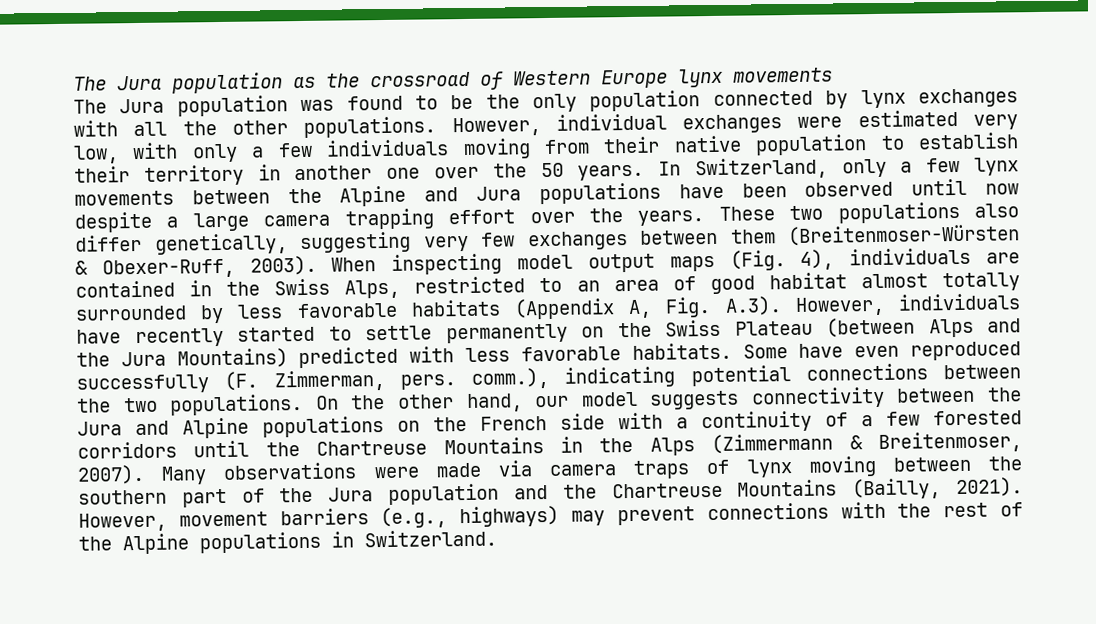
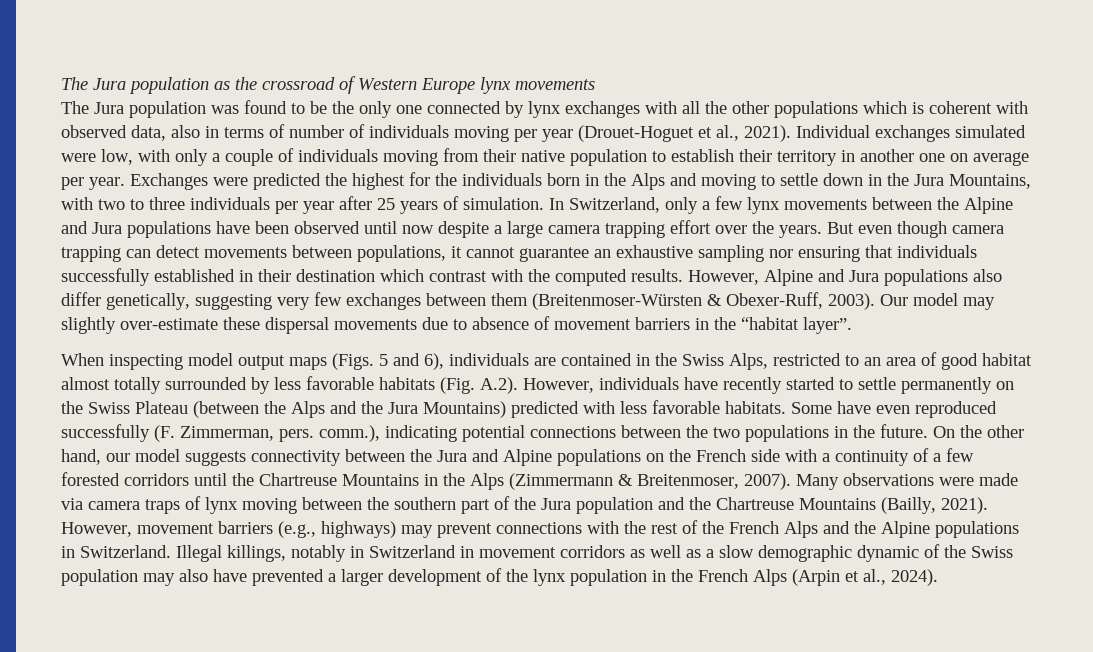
- The Jura population was found to be the only population connected by lynx exchanges with all the other populations. However, individual exchanges were estimated very low, with only a few individuals moving from their native population to establish their territory in another one over the 50 years.
+ The Jura population was found to be the only one connected by lynx exchanges with all the other populations which is coherent with observed data, also in terms of number of individuals moving per year (Drouet-Hoguet et al., 2021). Individual exchanges simulated were low, with only a couple of individuals moving from their native population to establish their territory in another one on average per year. Exchanges were predicted the highest for the individuals born in the Alps and moving to settle down in the Jura Mountains, with two to three individuals per year after 25 years of simulation.
- These two populations also differ genetically, suggesting very few exchanges between them (Breitenmoser-Würsten & Obexer-Ruff, 2003). When inspecting model output maps (Fig. 4), individuals are contained in the Swiss Alps, restricted to an area of good habitat almost totally surrounded by less favorable habitats (Appendix A, Fig. A.3). However, individuals have recently started to settle permanently on the Swiss Plateau (between Alps and the Jura Mountains) predicted with less favorable habitats.
+ But even though camera trapping can detect movements between populations, it cannot guarantee an exhaustive sampling nor ensuring that individuals successfully established in their destination which contrast with the computed results. However, Alpine and Jura populations also differ genetically, suggesting very few exchanges between them (Breitenmoser-Würsten & Obexer-Ruff, 2003). Our model may slightly over-estimate these dispersal movements due to absence of movement barriers in the “habitat layer”.
+ When inspecting model output maps (Figs. 5 and 6), individuals are contained in the Swiss Alps, restricted to an area of good habitat almost totally surrounded by less favorable habitats (Fig. A.2). However, individuals have recently started to settle permanently on the Swiss Plateau (between the Alps and the Jura Mountains) predicted with less favorable habitats.
- Some have even reproduced successfully (F. Zimmerman, pers. comm.), indicating potential connections between the two populations.
+ Some have even reproduced successfully (F. Zimmerman, pers. comm.), indicating potential connections between the two populations in the future.
- However, movement barriers (e.g., highways) may prevent connections with the rest of the Alpine populations in Switzerland.
+ However, movement barriers (e.g., highways) may prevent connections with the rest of the French Alps and the Alpine populations in Switzerland. Illegal killings, notably in Switzerland in movement corridors as well as a slow demographic dynamic of the Swiss population may also have prevented a larger development of the lynx population in the French Alps (Arpin et al., 2024).

